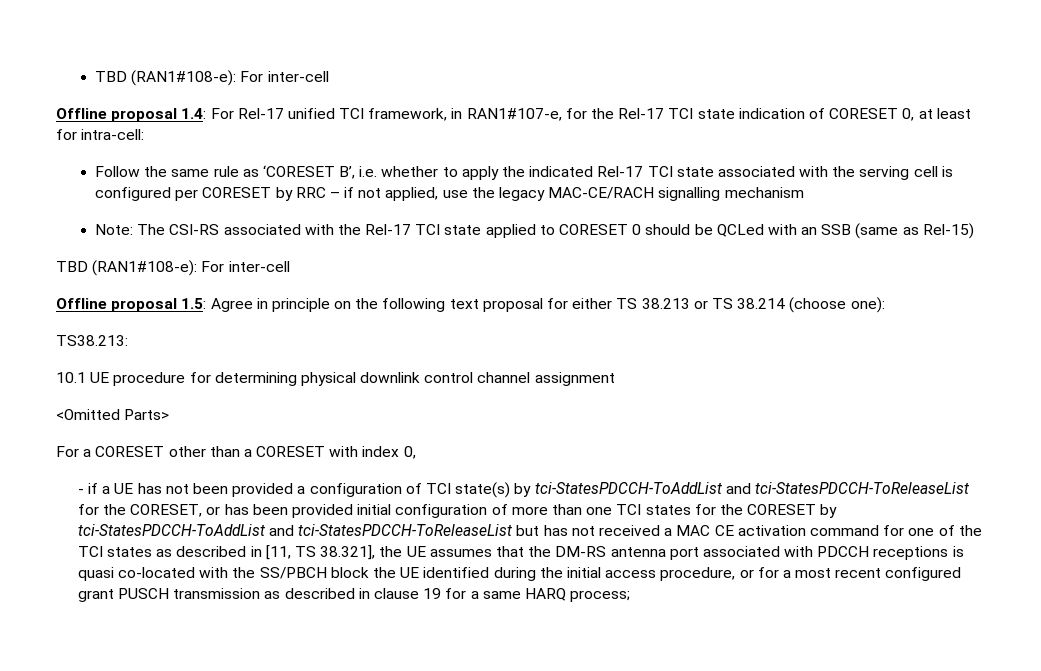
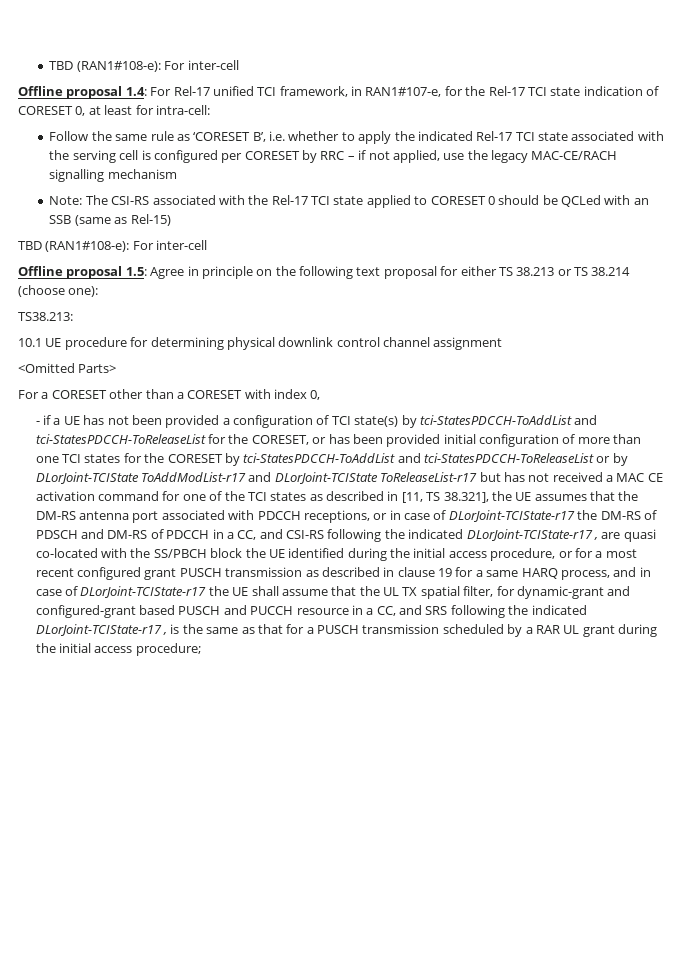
- - if a UE has not been provided a configuration of TCI state(s) by tci-StatesPDCCH-ToAddList and tci-StatesPDCCH-ToReleaseList for the CORESET, or has been provided initial configuration of more than one TCI states for the CORESET by tci-StatesPDCCH-ToAddList and tci-StatesPDCCH-ToReleaseList but has not received a MAC CE activation command for one of the TCI states as described in [11, TS 38.321], the UE assumes that the DM-RS antenna port associated with PDCCH receptions is quasi co-located with the SS/PBCH block the UE identified during the initial access procedure, or for a most recent configured grant PUSCH transmission as described in clause 19 for a same HARQ process;
+ - if a UE has not been provided a configuration of TCI state(s) by tci-StatesPDCCH-ToAddList and tci-StatesPDCCH-ToReleaseList for the CORESET, or has been provided initial configuration of more than one TCI states for the CORESET by tci-StatesPDCCH-ToAddList and tci-StatesPDCCH-ToReleaseList or by DLorJoint-TCIState ToAddModList-r17 and DLorJoint-TCIState ToReleaseList-r17 but has not received a MAC CE activation command for one of the TCI states as described in [11, TS 38.321], the UE assumes that the DM-RS antenna port associated with PDCCH receptions, or in case of DLorJoint-TCIState-r17 the DM-RS of PDSCH and DM-RS of PDCCH in a CC, and CSI-RS following the indicated DLorJoint-TCIState-r17 , are quasi co-located with the SS/PBCH block the UE identified during the initial access procedure, or for a most recent configured grant PUSCH transmission as described in clause 19 for a same HARQ process, and in case of DLorJoint-TCIState-r17 the UE shall assume that the UL TX spatial filter, for dynamic-grant and configured-grant based PUSCH and PUCCH resource in a CC, and SRS following the indicated DLorJoint-TCIState-r17 , is the same as that for a PUSCH transmission scheduled by a RAR UL grant during the initial access procedure;

